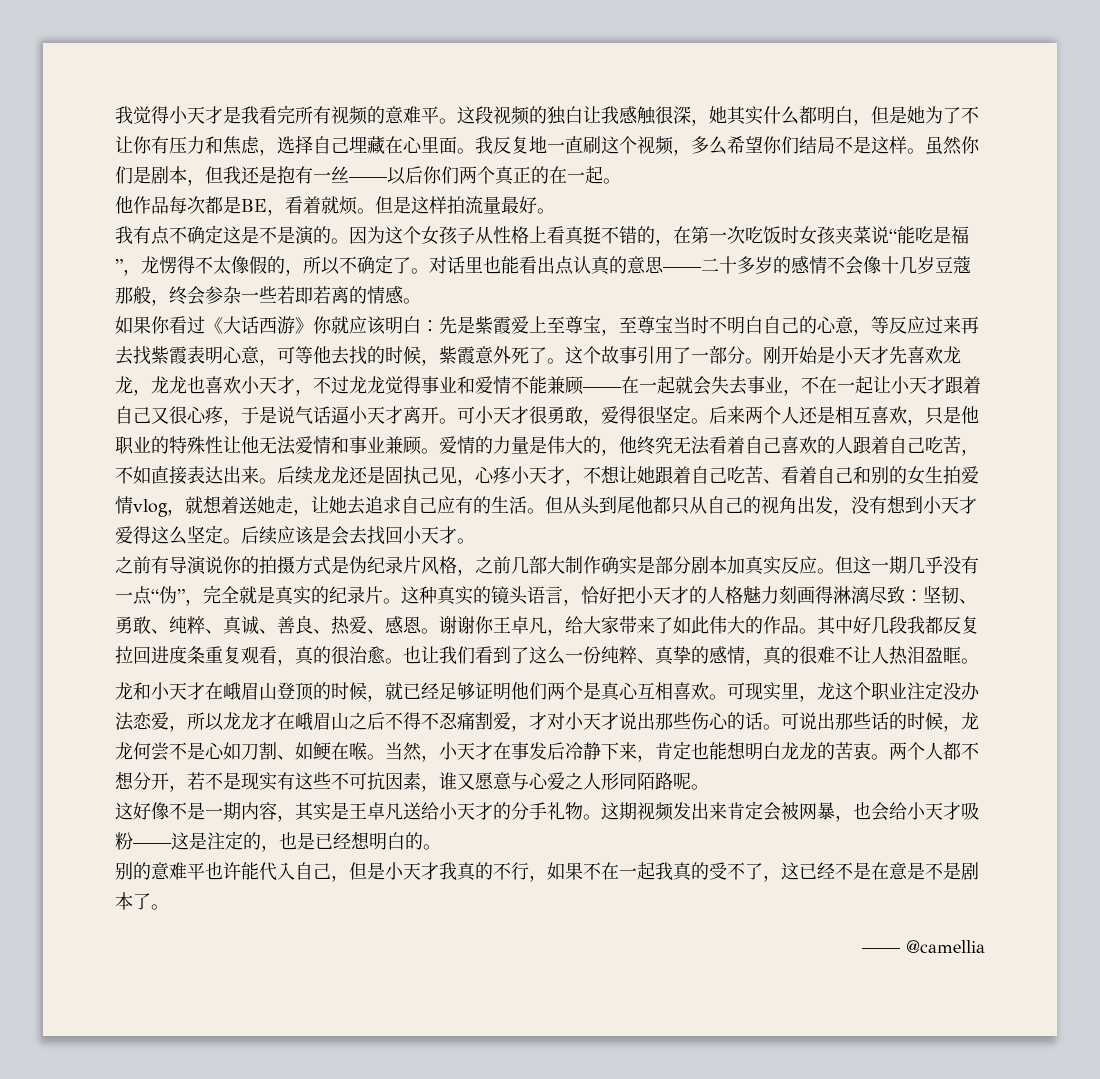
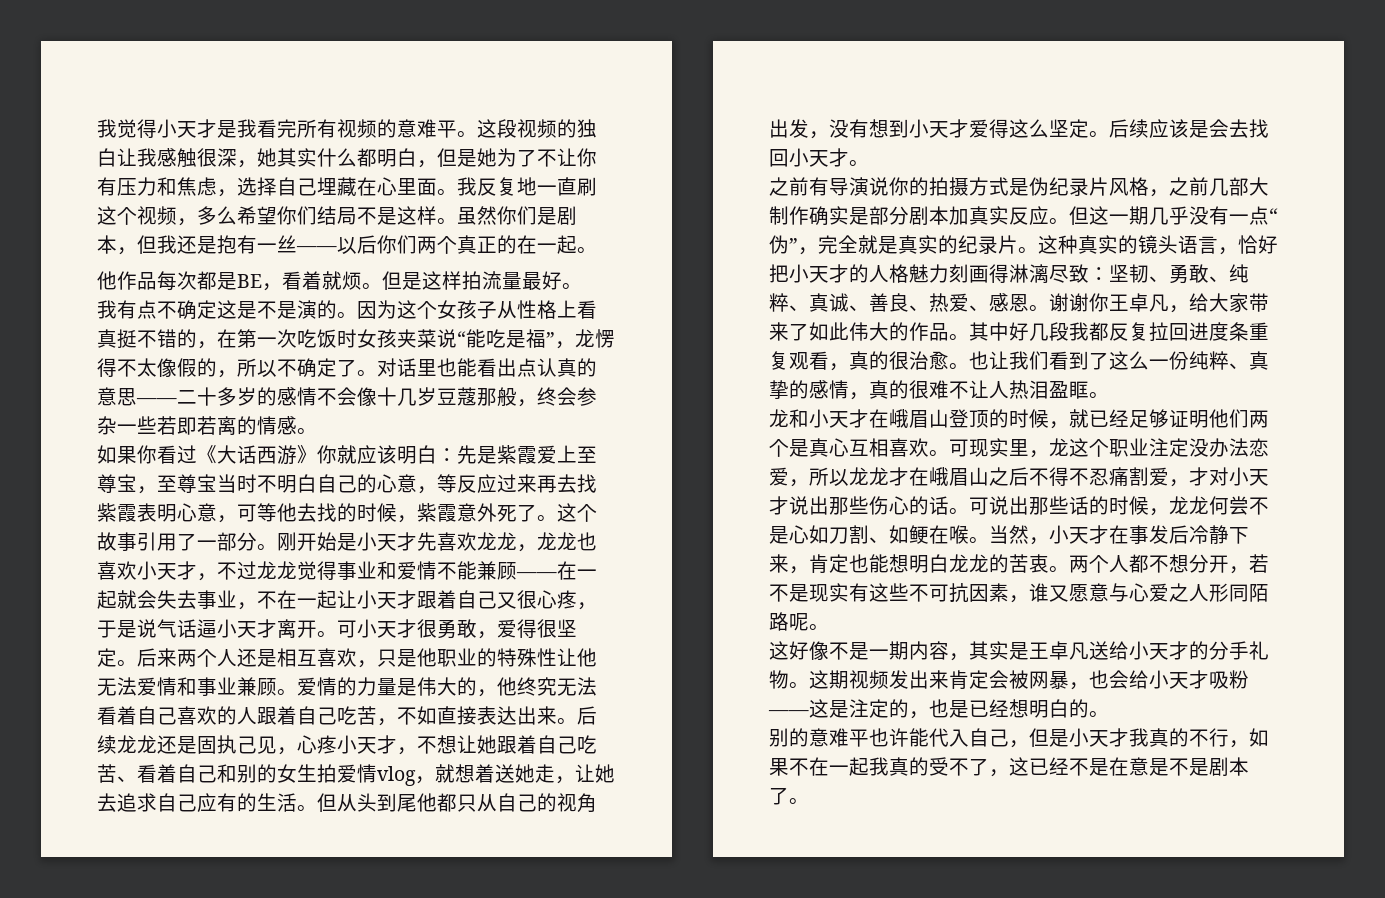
- —— @camellia

